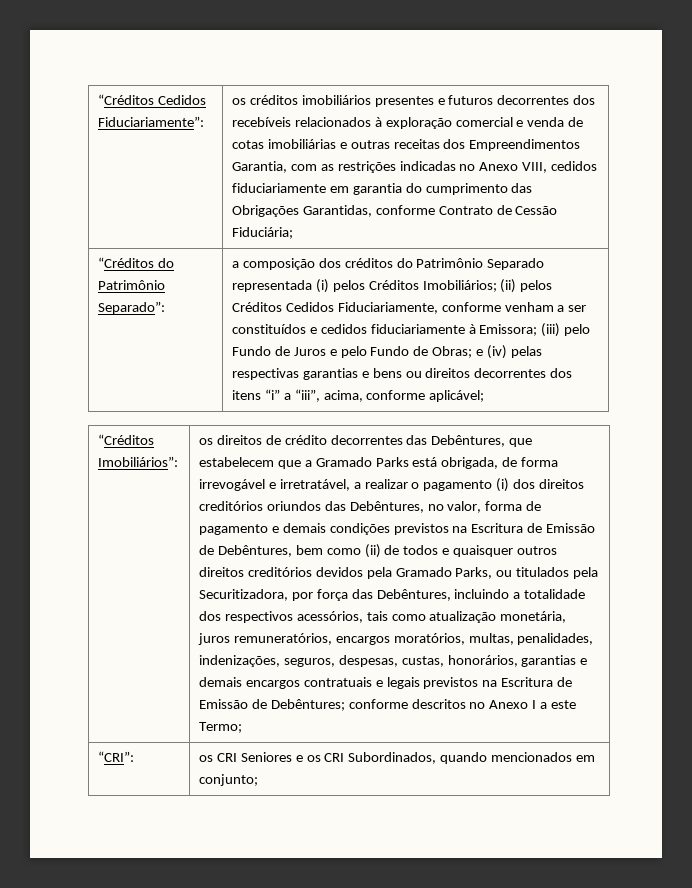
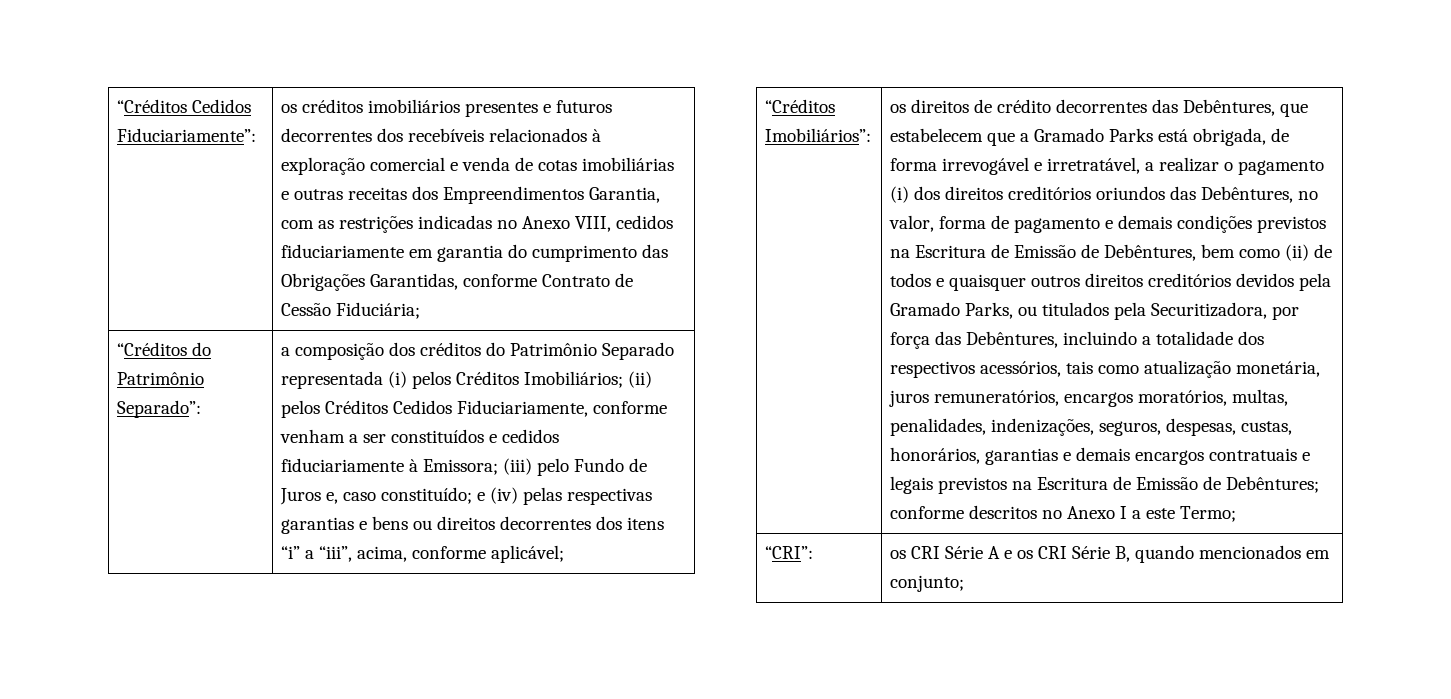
- a composição dos créditos do Patrimônio Separado representada (i) pelos Créditos Imobiliários; (ii) pelos Créditos Cedidos Fiduciariamente, conforme venham a ser constituídos e cedidos fiduciariamente à Emissora; (iii) pelo Fundo de Juros e pelo Fundo de Obras; e (iv) pelas respectivas garantias e bens ou direitos decorrentes dos itens “i” a “iii”, acima, conforme aplicável;
+ a composição dos créditos do Patrimônio Separado representada (i) pelos Créditos Imobiliários; (ii) pelos Créditos Cedidos Fiduciariamente, conforme venham a ser constituídos e cedidos fiduciariamente à Emissora; (iii) pelo Fundo de Juros e, caso constituído; e (iv) pelas respectivas garantias e bens ou direitos decorrentes dos itens “i” a “iii”, acima, conforme aplicável;
- “CRI”: | os CRI Seniores e os CRI Subordinados, quando mencionados em conjunto;
+ “CRI”: | os CRI Série A e os CRI Série B, quando mencionados em conjunto;

